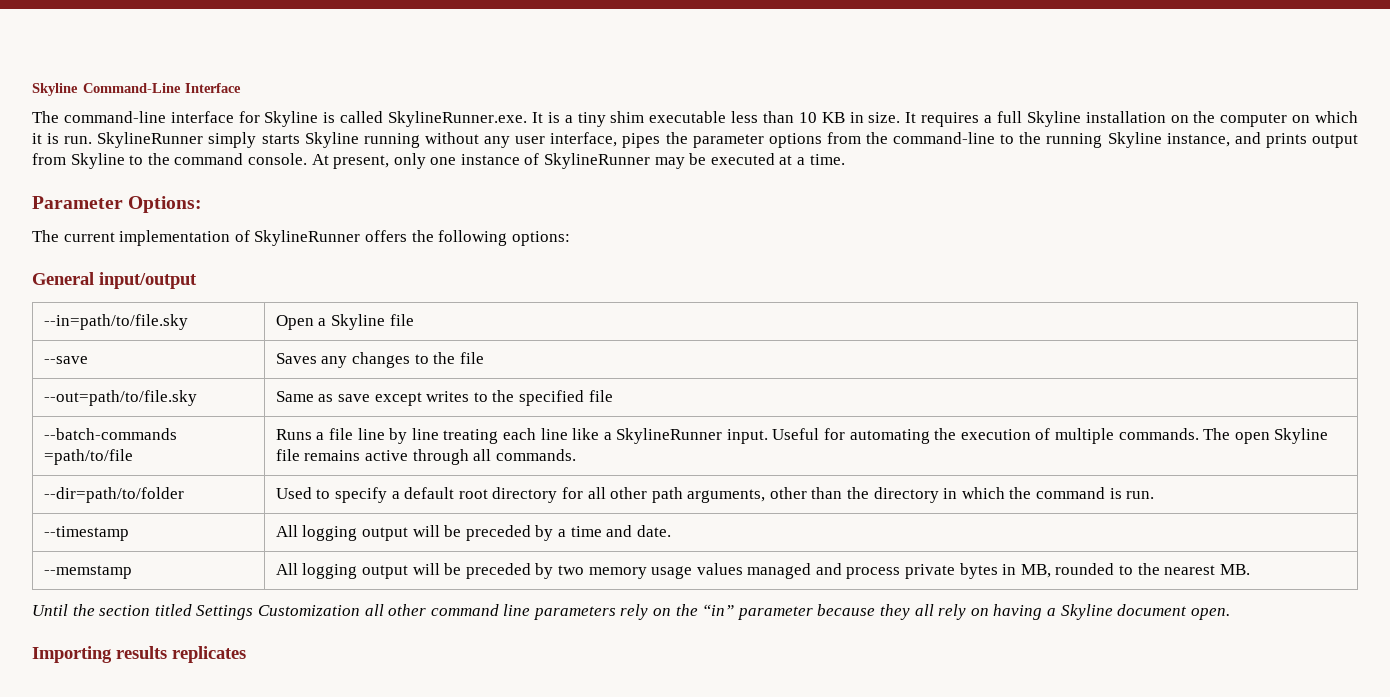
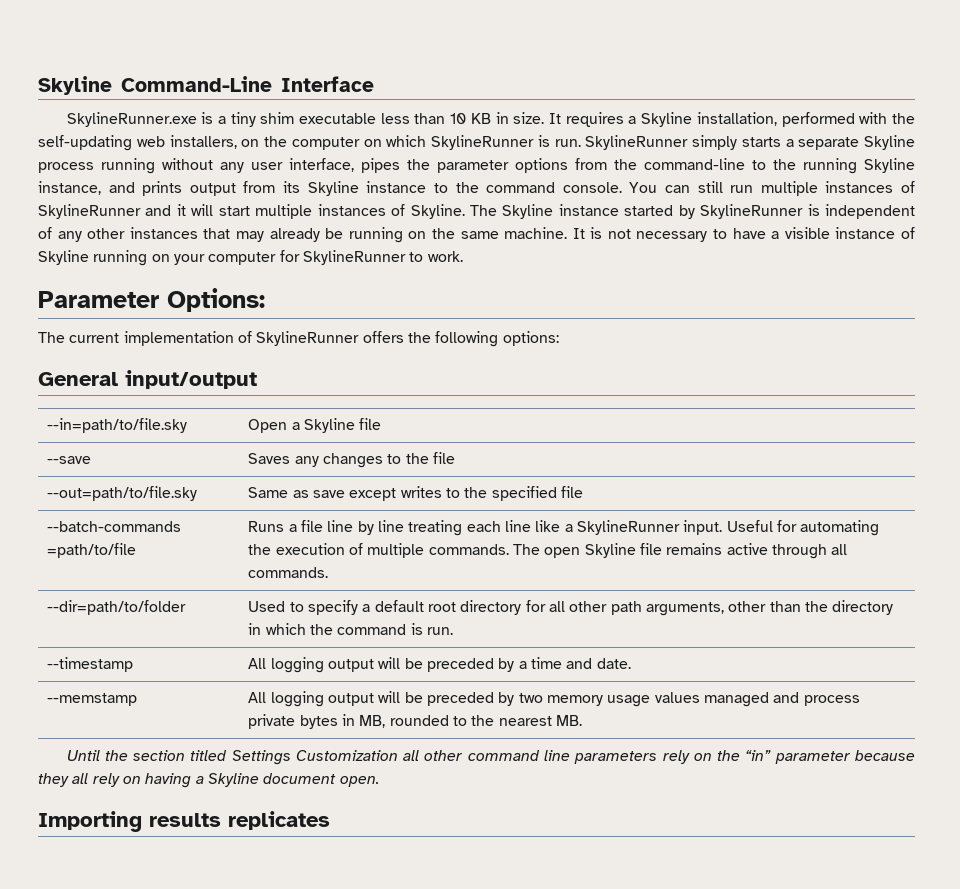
- The command-line interface for Skyline is called SkylineRunner.exe. It is a tiny shim executable less than 10 KB in size.
+ SkylineRunner.exe is a tiny shim executable less than 10 KB in size.
- It requires a full Skyline installation on the computer on which it is run.
+ It requires a Skyline installation, performed with the self-updating web installers, on the computer on which SkylineRunner is run.
- SkylineRunner simply starts Skyline running without any user interface, pipes the parameter options from the command-line to the running Skyline instance, and prints output from Skyline to the command console.
+ SkylineRunner simply starts a separate Skyline process running without any user interface, pipes the parameter options from the command-line to the running Skyline instance, and prints output from its Skyline instance to the command console.
- At present, only one instance of SkylineRunner may be executed at a time.
+ You can still run multiple instances of SkylineRunner and it will start multiple instances of Skyline. The Skyline instance started by SkylineRunner is independent of any other instances that may already be running on the same machine. It is not necessary to have a visible instance of Skyline running on your computer for SkylineRunner to work.

